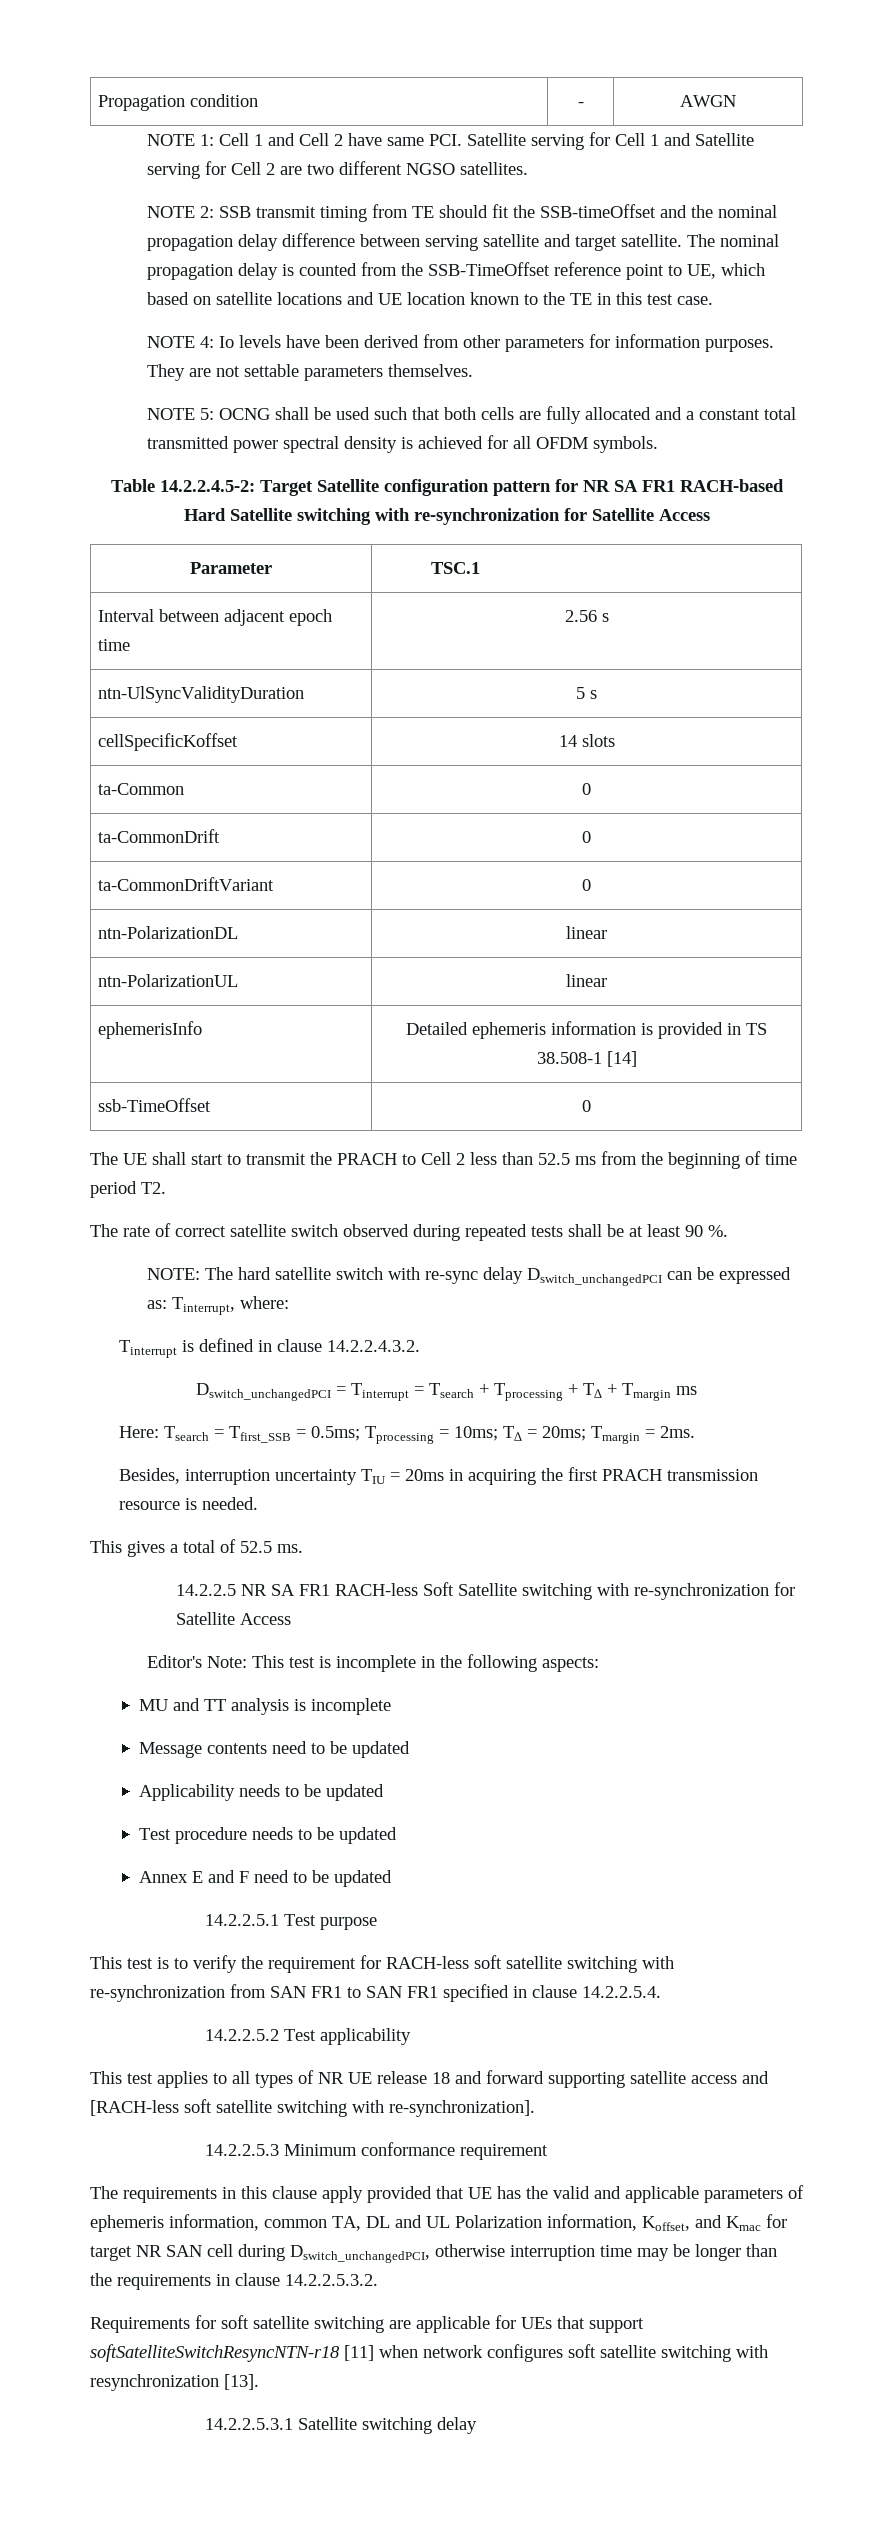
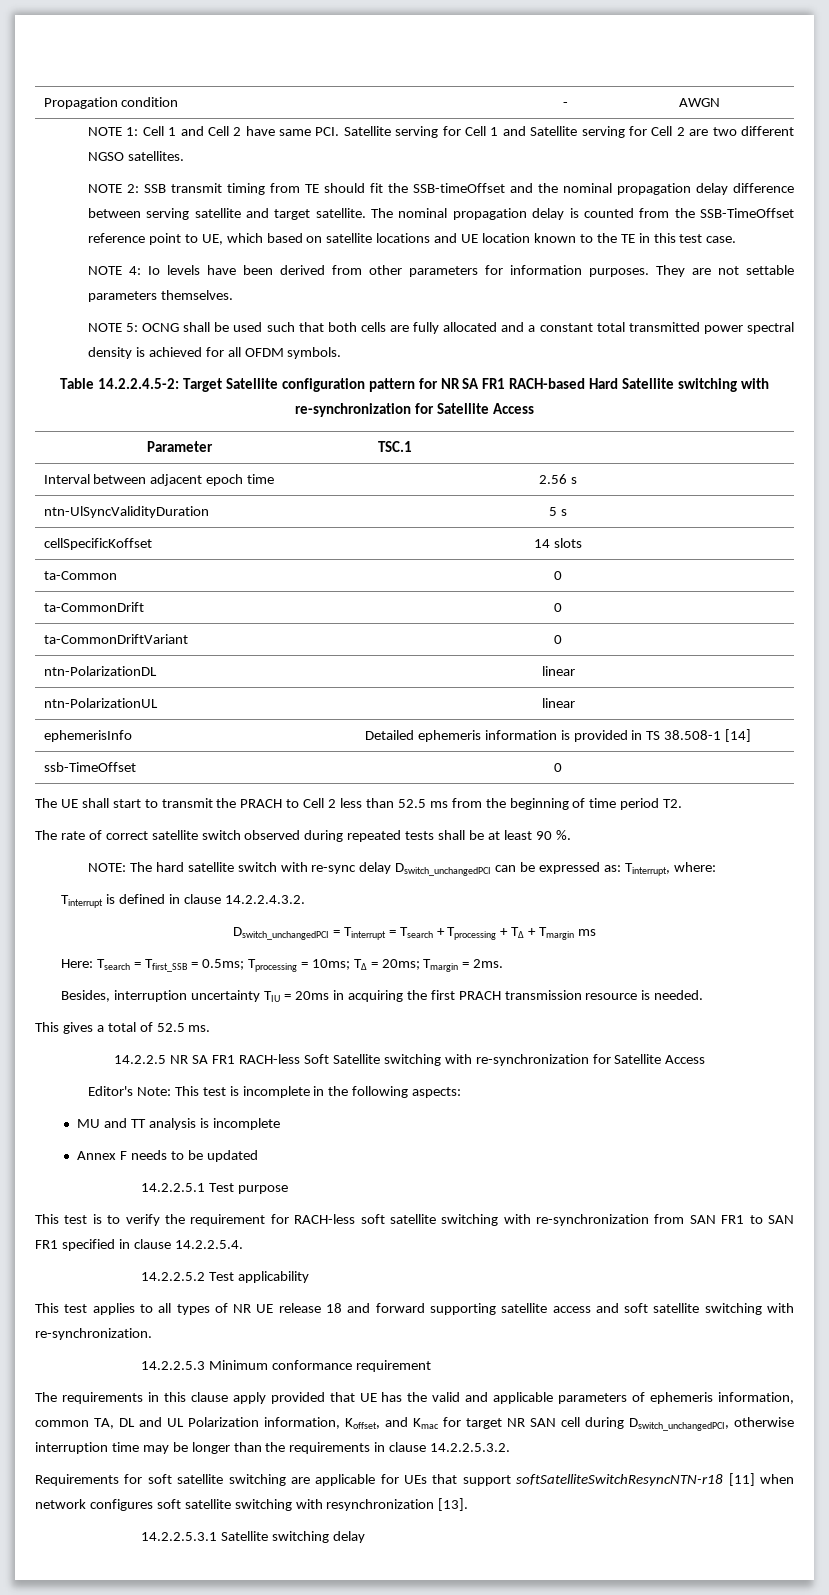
- Message contents need to be updated
- Applicability needs to be updated
- Test procedure needs to be updated
- Annex E and F need to be updated
+ Annex F needs to be updated
- This test applies to all types of NR UE release 18 and forward supporting satellite access and [RACH-less soft satellite switching with re-synchronization].
+ This test applies to all types of NR UE release 18 and forward supporting satellite access and soft satellite switching with re-synchronization.

